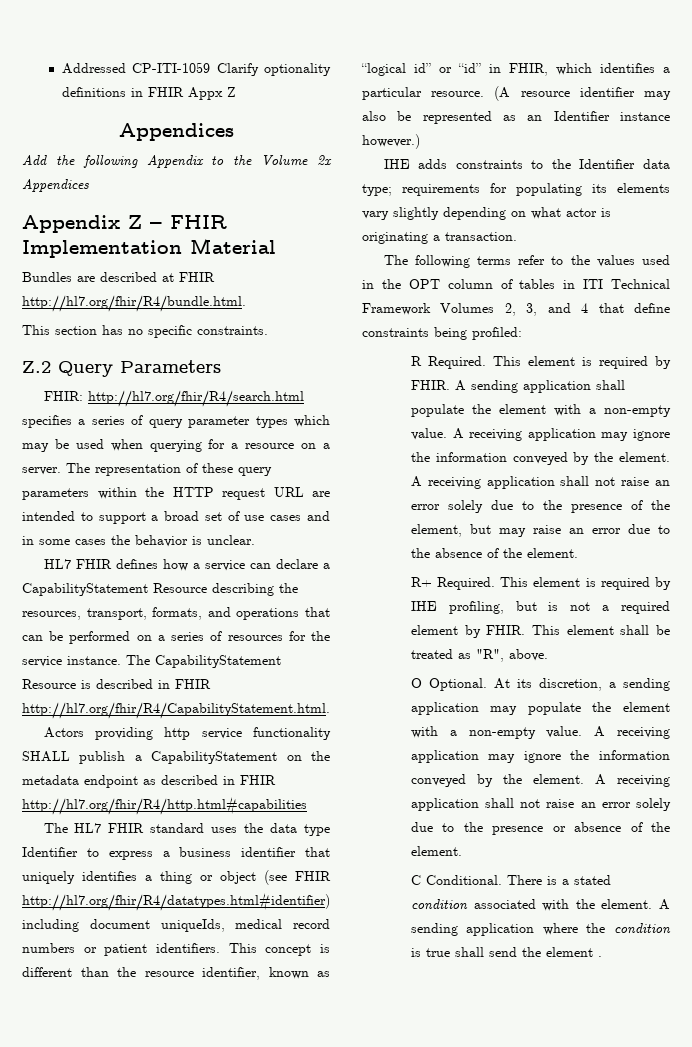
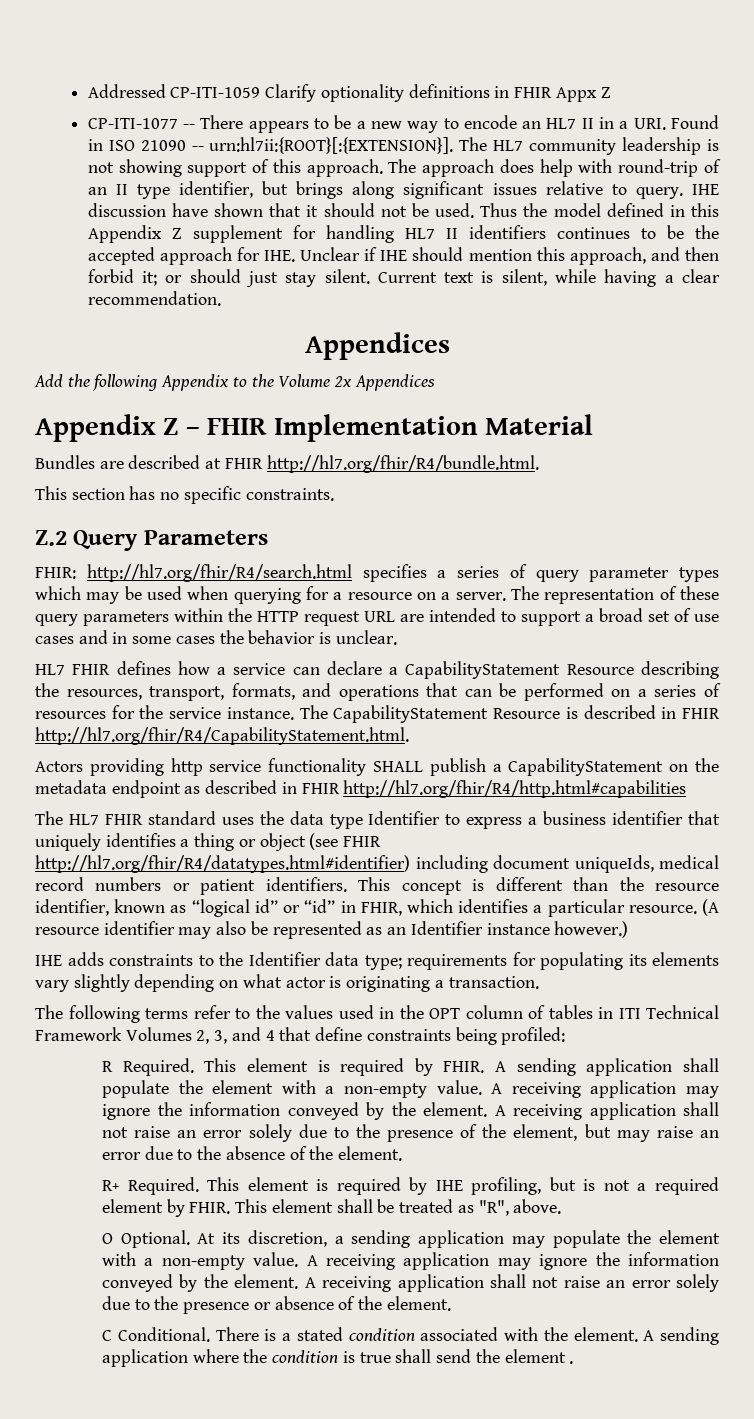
+ CP-ITI-1077 -- There appears to be a new way to encode an HL7 II in a URI. Found in ISO 21090 -- urn:hl7ii:{ROOT}[:{EXTENSION}]. The HL7 community leadership is not showing support of this approach. The approach does help with round-trip of an II type identifier, but brings along significant issues relative to query. IHE discussion have shown that it should not be used. Thus the model defined in this Appendix Z supplement for handling HL7 II identifiers continues to be the accepted approach for IHE. Unclear if IHE should mention this approach, and then forbid it; or should just stay silent. Current text is silent, while having a clear recommendation.

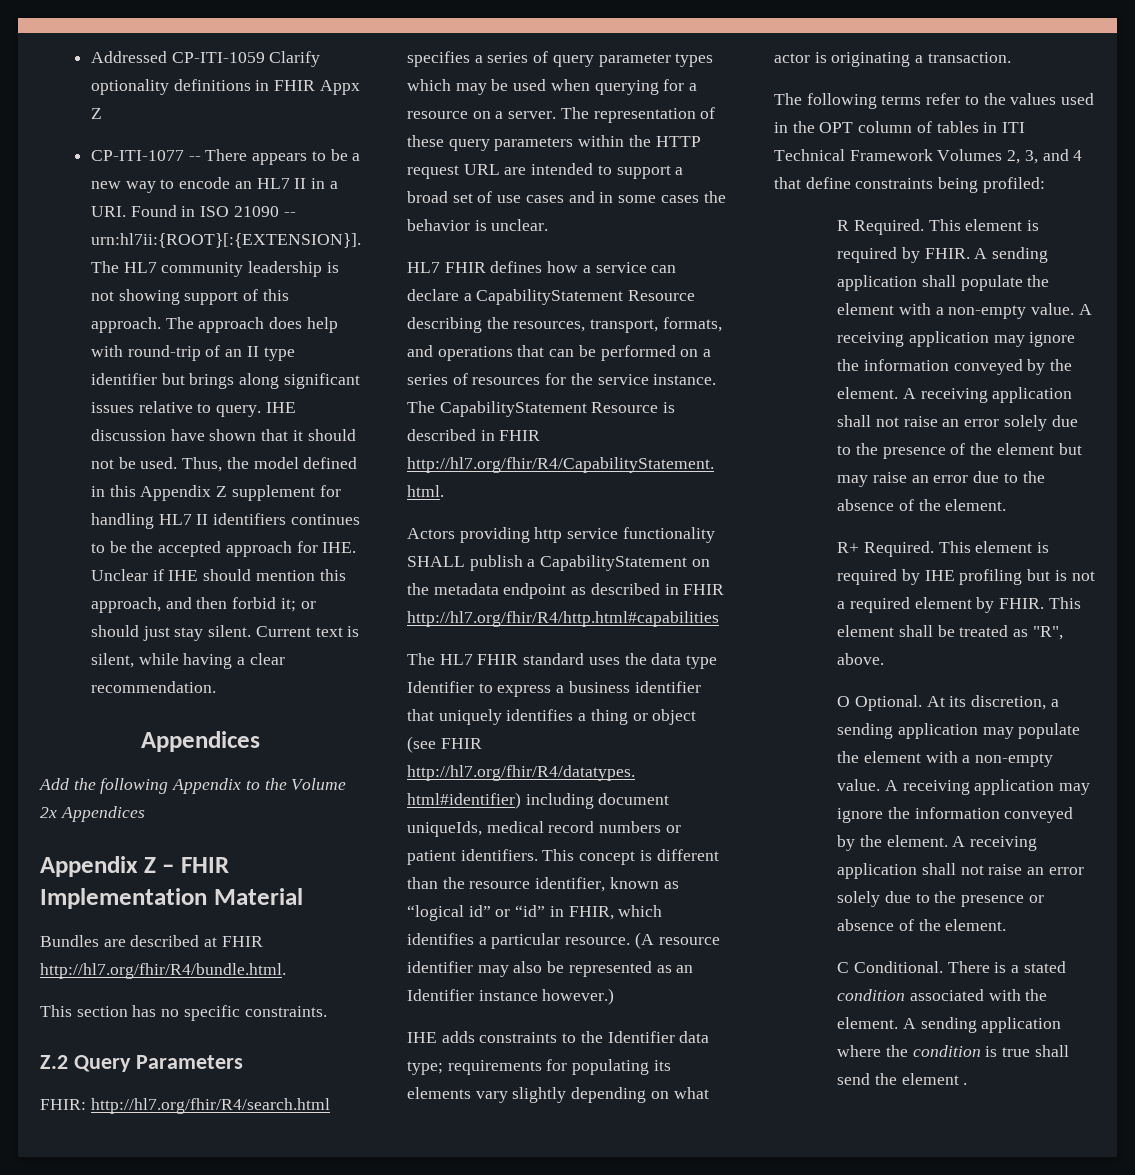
- The approach does help with round-trip of an II type identifier, but brings along significant issues relative to query.
+ The approach does help with round-trip of an II type identifier but brings along significant issues relative to query.
- Thus the model defined in this Appendix Z supplement for handling HL7 II identifiers continues to be the accepted approach for IHE. Unclear if IHE should mention this approach, and then forbid it; or should just stay silent.
+ Thus, the model defined in this Appendix Z supplement for handling HL7 II identifiers continues to be the accepted approach for IHE. Unclear if IHE should mention this approach, and then forbid it; or should just stay silent.
- A receiving application shall not raise an error solely due to the presence of the element, but may raise an error due to the absence of the element.
+ A receiving application shall not raise an error solely due to the presence of the element but may raise an error due to the absence of the element.
- This element is required by IHE profiling, but is not a required element by FHIR.
+ This element is required by IHE profiling but is not a required element by FHIR.

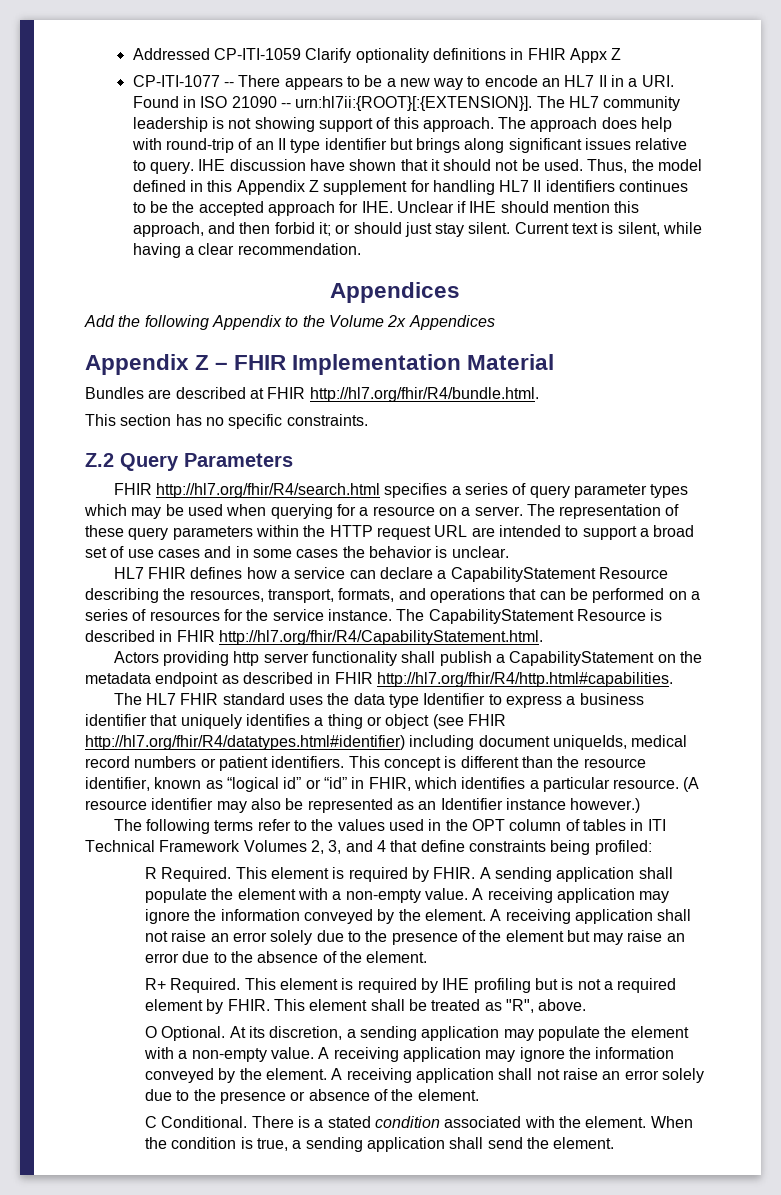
- FHIR: http://hl7.org/fhir/R4/search.html specifies a series of query parameter types which may be used when querying for a resource on a server.
+ FHIR http://hl7.org/fhir/R4/search.html specifies a series of query parameter types which may be used when querying for a resource on a server.
- Actors providing http service functionality SHALL publish a CapabilityStatement on the metadata endpoint as described in FHIR http://hl7.org/fhir/R4/http.html#capabilities
+ Actors providing http server functionality shall publish a CapabilityStatement on the metadata endpoint as described in FHIR http://hl7.org/fhir/R4/http.html#capabilities.
- IHE adds constraints to the Identifier data type; requirements for populating its elements vary slightly depending on what actor is originating a transaction.
- A sending application where the condition is true shall send the element .
+ When the condition is true, a sending application shall send the element.

